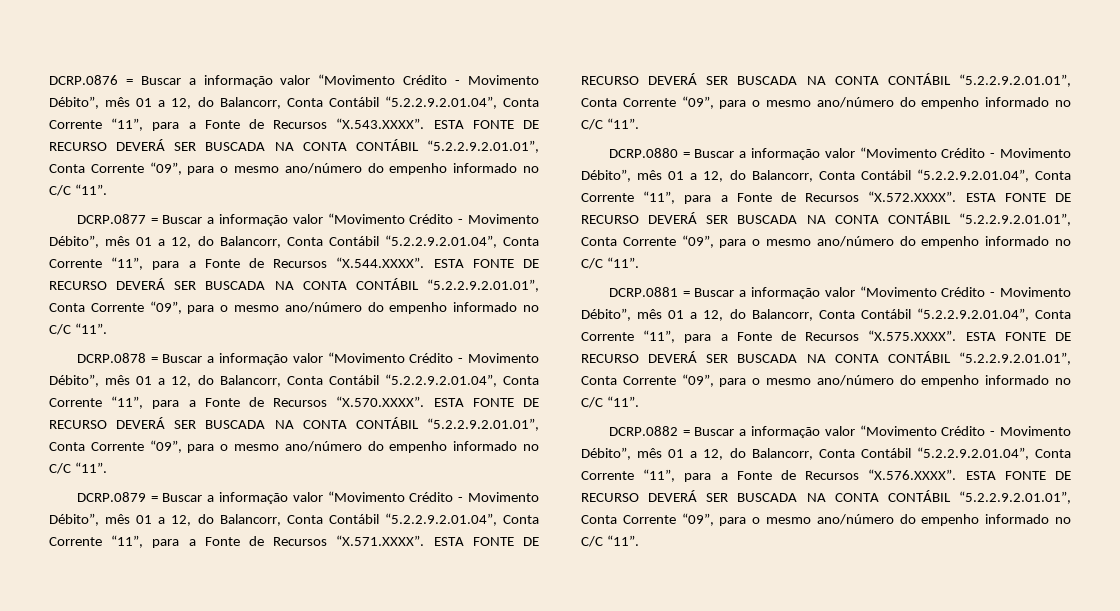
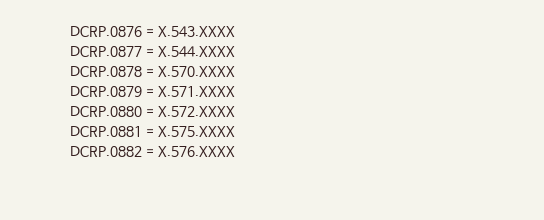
- DCRP.0876 = Buscar a informação valor “Movimento Crédito - Movimento Débito”, mês 01 a 12, do Balancorr, Conta Contábil “5.2.2.9.2.01.04”, Conta Corrente “11”, para a Fonte de Recursos “X.543.XXXX”. ESTA FONTE DE RECURSO DEVERÁ SER BUSCADA NA CONTA CONTÁBIL “5.2.2.9.2.01.01”, Conta Corrente “09”, para o mesmo ano/número do empenho informado no C/C “11”.
- DCRP.0877 = Buscar a informação valor “Movimento Crédito - Movimento Débito”, mês 01 a 12, do Balancorr, Conta Contábil “5.2.2.9.2.01.04”, Conta Corrente “11”, para a Fonte de Recursos “X.544.XXXX”. ESTA FONTE DE RECURSO DEVERÁ SER BUSCADA NA CONTA CONTÁBIL “5.2.2.9.2.01.01”, Conta Corrente “09”, para o mesmo ano/número do empenho informado no C/C “11”.
- DCRP.0878 = Buscar a informação valor “Movimento Crédito - Movimento Débito”, mês 01 a 12, do Balancorr, Conta Contábil “5.2.2.9.2.01.04”, Conta Corrente “11”, para a Fonte de Recursos “X.570.XXXX”. ESTA FONTE DE RECURSO DEVERÁ SER BUSCADA NA CONTA CONTÁBIL “5.2.2.9.2.01.01”, Conta Corrente “09”, para o mesmo ano/número do empenho informado no C/C “11”.
- DCRP.0879 = Buscar a informação valor “Movimento Crédito - Movimento Débito”, mês 01 a 12, do Balancorr, Conta Contábil “5.2.2.9.2.01.04”, Conta Corrente “11”, para a Fonte de Recursos “X.571.XXXX”. ESTA FONTE DE RECURSO DEVERÁ SER BUSCADA NA CONTA CONTÁBIL “5.2.2.9.2.01.01”, Conta Corrente “09”, para o mesmo ano/número do empenho informado no C/C “11”.
- DCRP.0880 = Buscar a informação valor “Movimento Crédito - Movimento Débito”, mês 01 a 12, do Balancorr, Conta Contábil “5.2.2.9.2.01.04”, Conta Corrente “11”, para a Fonte de Recursos “X.572.XXXX”. ESTA FONTE DE RECURSO DEVERÁ SER BUSCADA NA CONTA CONTÁBIL “5.2.2.9.2.01.01”, Conta Corrente “09”, para o mesmo ano/número do empenho informado no C/C “11”.
- DCRP.0881 = Buscar a informação valor “Movimento Crédito - Movimento Débito”, mês 01 a 12, do Balancorr, Conta Contábil “5.2.2.9.2.01.04”, Conta Corrente “11”, para a Fonte de Recursos “X.575.XXXX”. ESTA FONTE DE RECURSO DEVERÁ SER BUSCADA NA CONTA CONTÁBIL “5.2.2.9.2.01.01”, Conta Corrente “09”, para o mesmo ano/número do empenho informado no C/C “11”.
- DCRP.0882 = Buscar a informação valor “Movimento Crédito - Movimento Débito”, mês 01 a 12, do Balancorr, Conta Contábil “5.2.2.9.2.01.04”, Conta Corrente “11”, para a Fonte de Recursos “X.576.XXXX”. ESTA FONTE DE RECURSO DEVERÁ SER BUSCADA NA CONTA CONTÁBIL “5.2.2.9.2.01.01”, Conta Corrente “09”, para o mesmo ano/número do empenho informado no C/C “11”.
+ DCRP.0876 = X.543.XXXX
+ DCRP.0877 = X.544.XXXX
+ DCRP.0878 = X.570.XXXX
+ DCRP.0879 = X.571.XXXX
+ DCRP.0880 = X.572.XXXX
+ DCRP.0881 = X.575.XXXX
+ DCRP.0882 = X.576.XXXX

